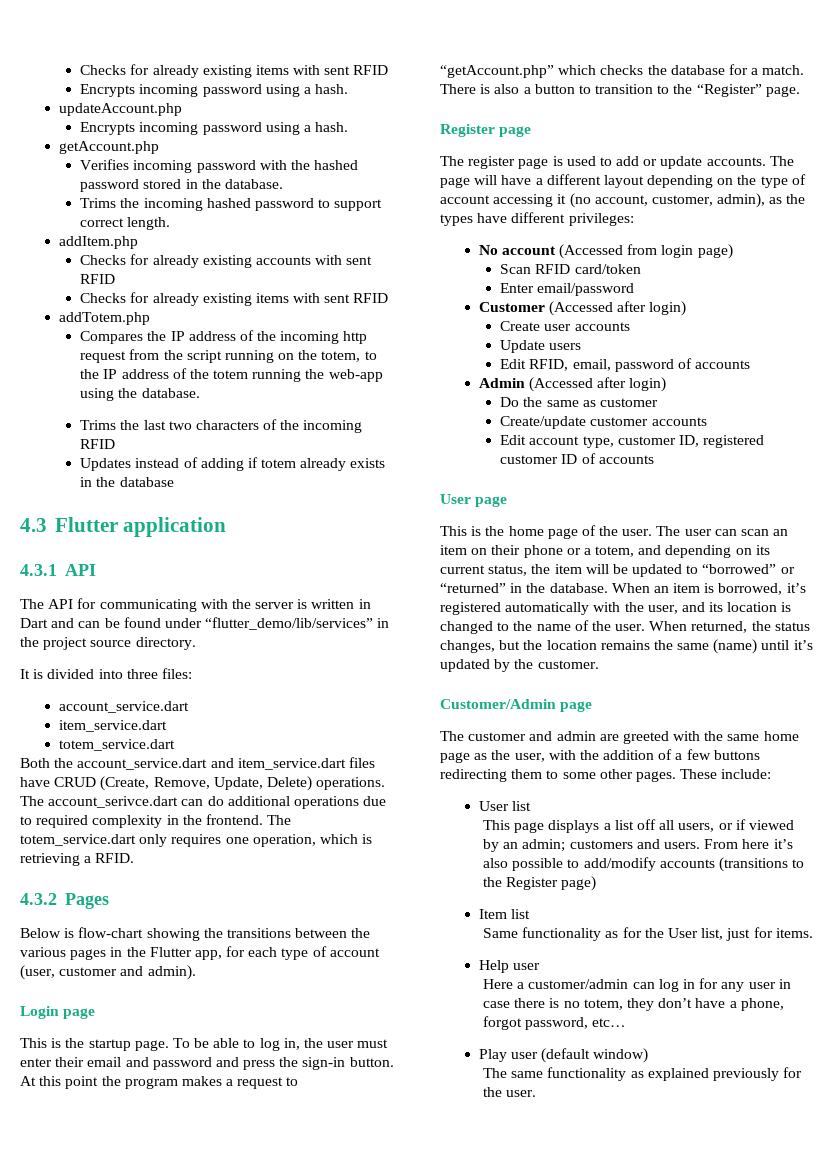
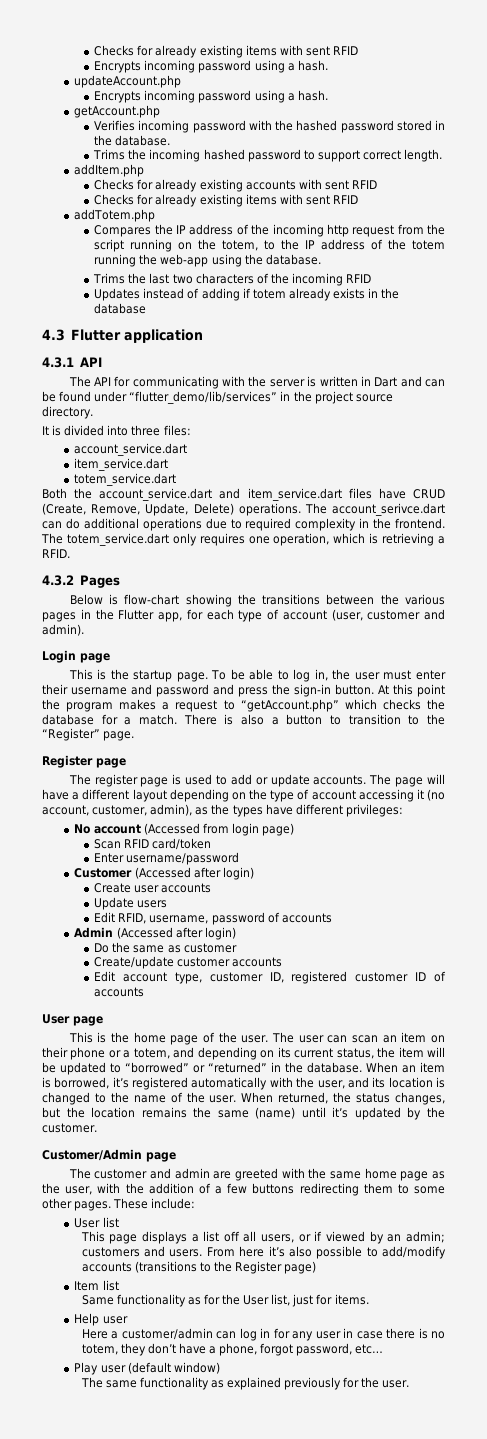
- To be able to log in, the user must enter their email and password and press the sign-in button.
+ To be able to log in, the user must enter their username and password and press the sign-in button.
- Enter email/password
+ Enter username/password
- Edit RFID, email, password of accounts
+ Edit RFID, username, password of accounts

